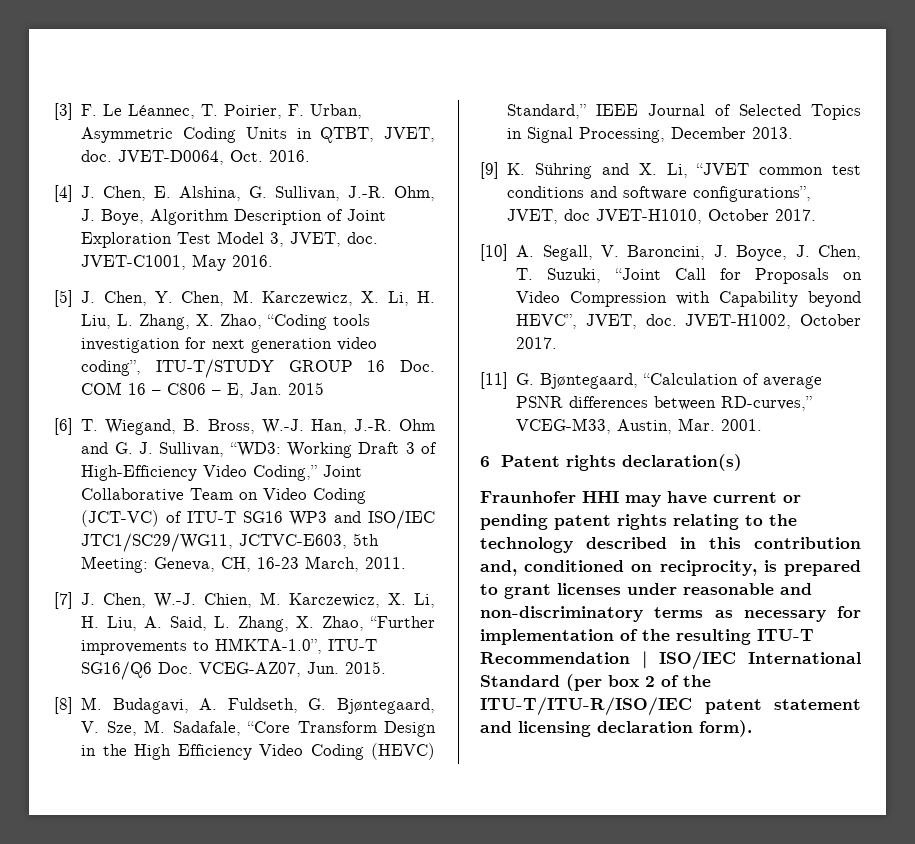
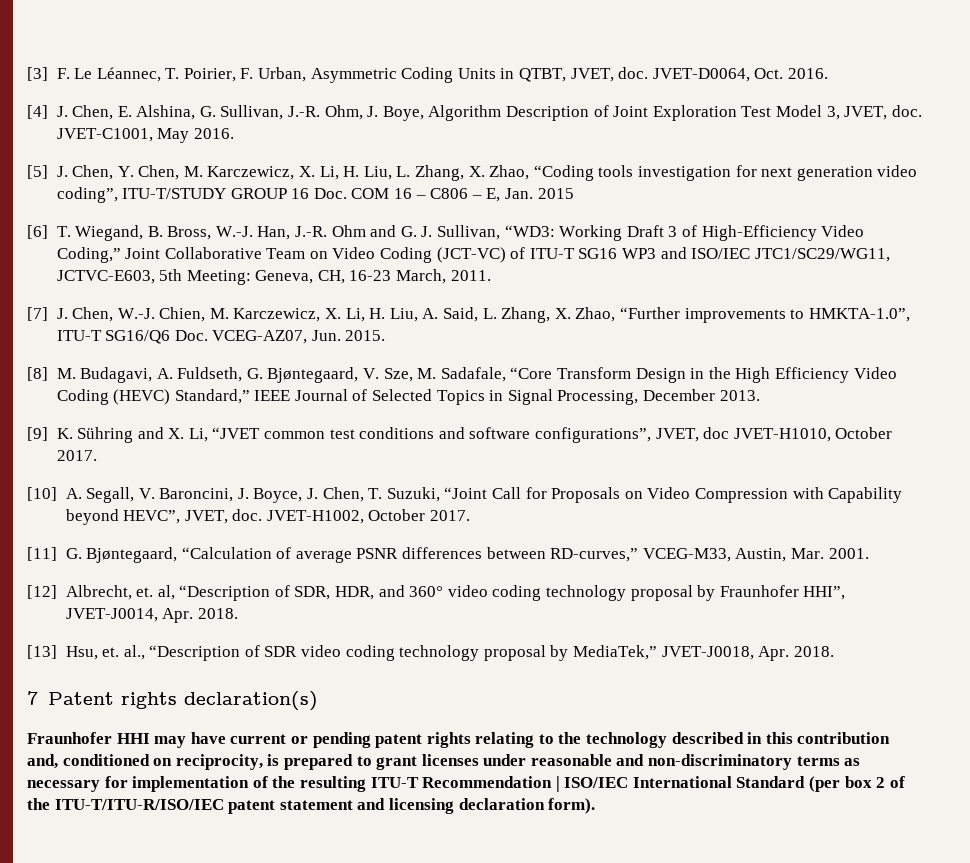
- 6 Patent rights declaration(s)
+ [12] Albrecht, et. al, “Description of SDR, HDR, and 360° video coding technology proposal by Fraunhofer HHI”, JVET-J0014, Apr. 2018.
+ [13] Hsu, et. al., “Description of SDR video coding technology proposal by MediaTek,” JVET-J0018, Apr. 2018.
+ 7 Patent rights declaration(s)

